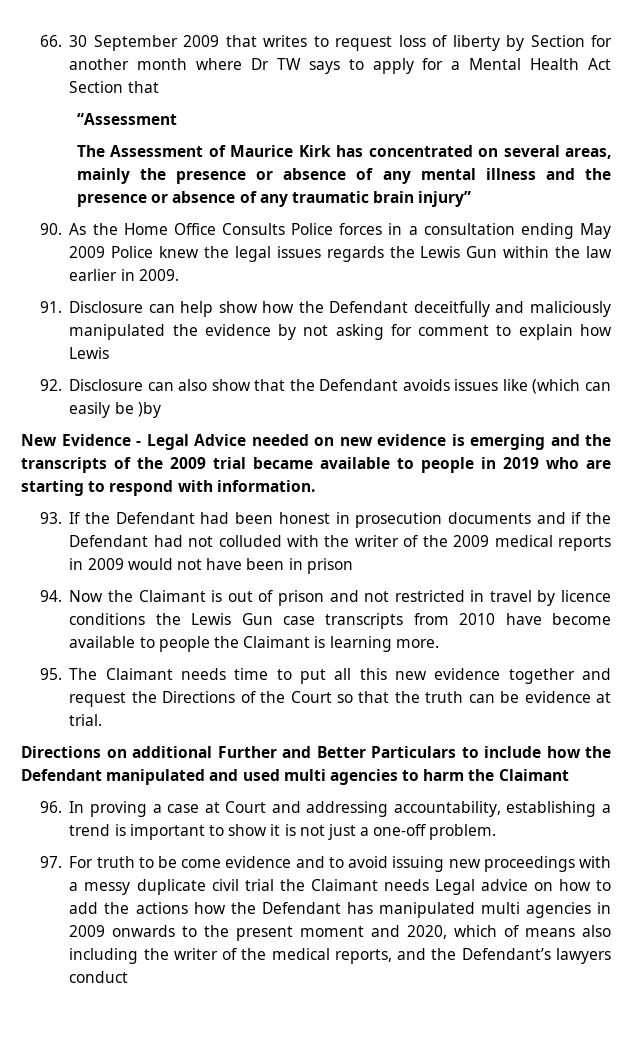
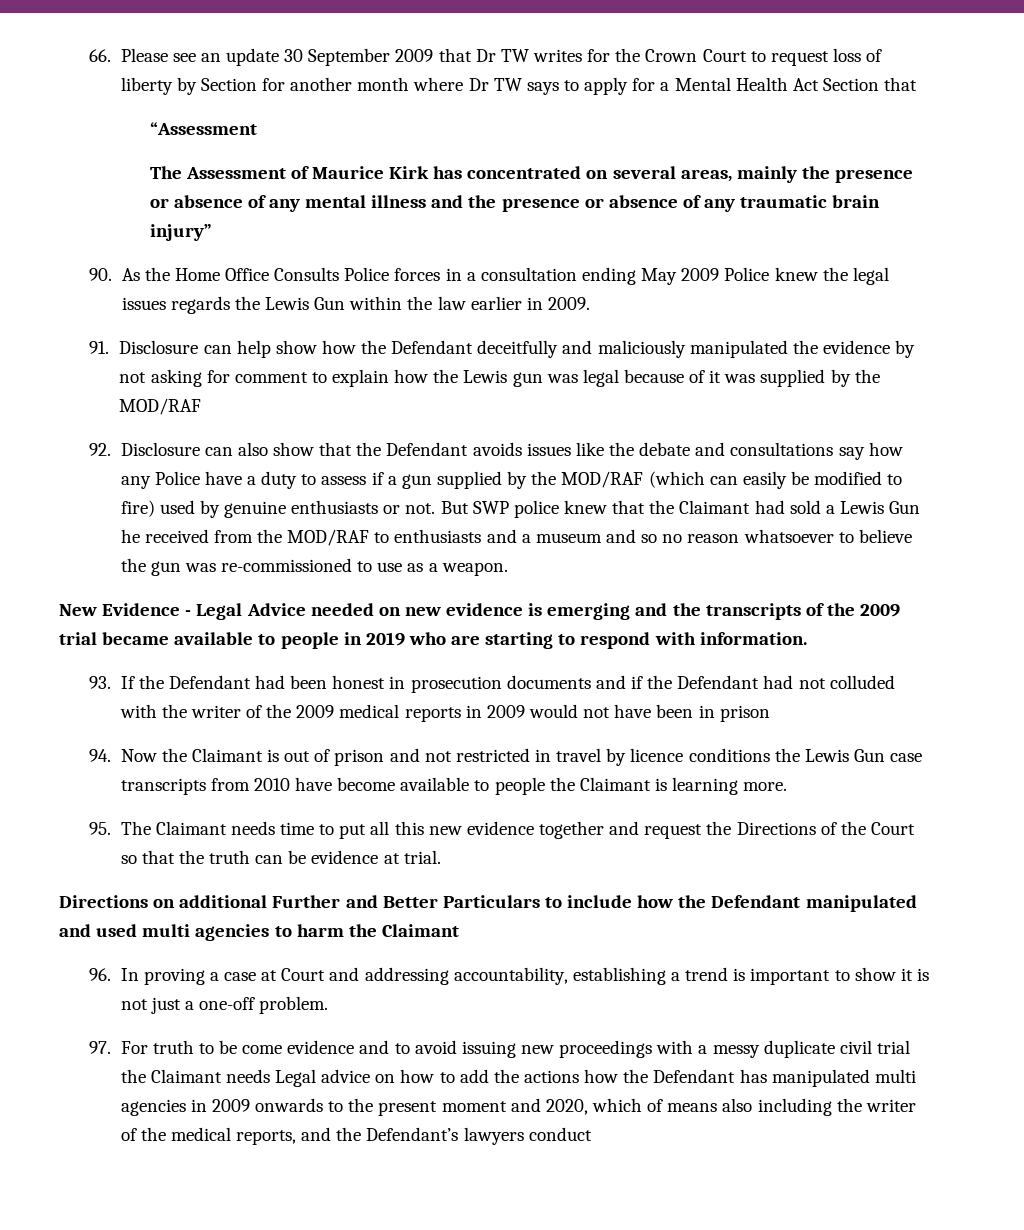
- 66. 30 September 2009 that writes to request loss of liberty by Section for another month where Dr TW says to apply for a Mental Health Act Section that
+ 66. Please see an update 30 September 2009 that Dr TW writes for the Crown Court to request loss of liberty by Section for another month where Dr TW says to apply for a Mental Health Act Section that
- 91. Disclosure can help show how the Defendant deceitfully and maliciously manipulated the evidence by not asking for comment to explain how Lewis
+ 91. Disclosure can help show how the Defendant deceitfully and maliciously manipulated the evidence by not asking for comment to explain how the Lewis gun was legal because of it was supplied by the MOD/RAF
- 92. Disclosure can also show that the Defendant avoids issues like (which can easily be )by
+ 92. Disclosure can also show that the Defendant avoids issues like the debate and consultations say how any Police have a duty to assess if a gun supplied by the MOD/RAF (which can easily be modified to fire) used by genuine enthusiasts or not. But SWP police knew that the Claimant had sold a Lewis Gun he received from the MOD/RAF to enthusiasts and a museum and so no reason whatsoever to believe the gun was re-commissioned to use as a weapon.

